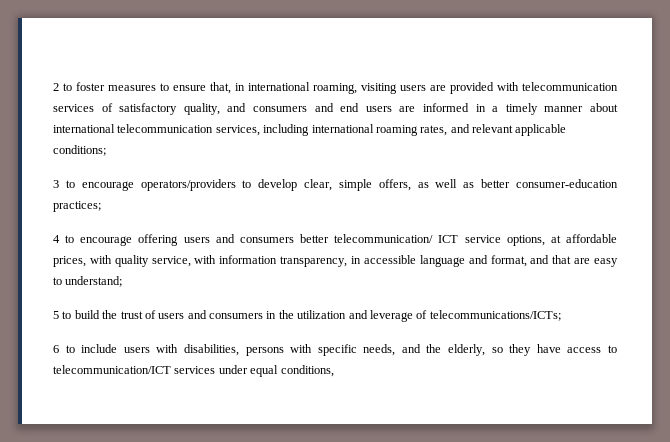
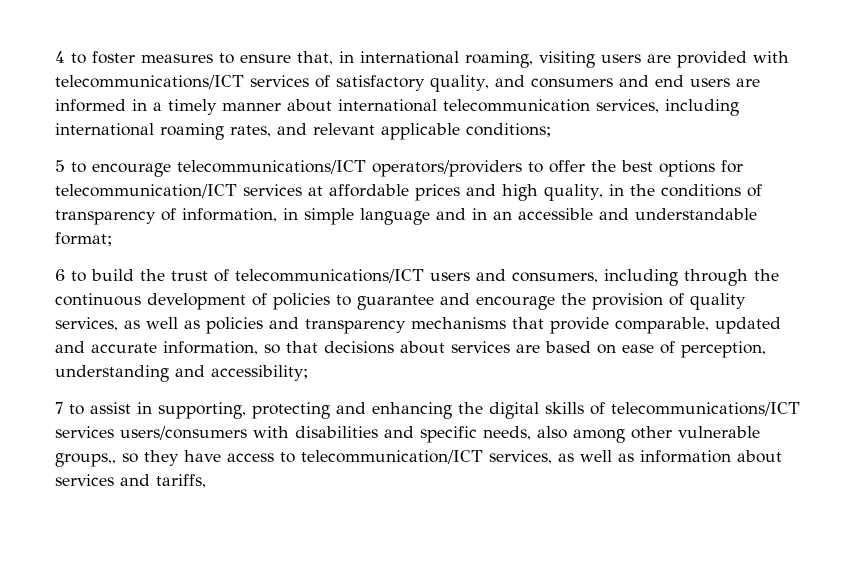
- 2 to foster measures to ensure that, in international roaming, visiting users are provided with telecommunication services of satisfactory quality, and consumers and end users are informed in a timely manner about international telecommunication services, including international roaming rates, and relevant applicable conditions;
+ 4 to foster measures to ensure that, in international roaming, visiting users are provided with telecommunications/ICT services of satisfactory quality, and consumers and end users are informed in a timely manner about international telecommunication services, including international roaming rates, and relevant applicable conditions;
- 3 to encourage operators/providers to develop clear, simple offers, as well as better consumer-education practices;
- 4 to encourage offering users and consumers better telecommunication/ ICT service options, at affordable prices, with quality service, with information transparency, in accessible language and format, and that are easy to understand;
- 5 to build the trust of users and consumers in the utilization and leverage of telecommunications/ICTs;
- 6 to include users with disabilities, persons with specific needs, and the elderly, so they have access to telecommunication/ICT services under equal conditions,
+ 5 to encourage telecommunications/ICT operators/providers to offer the best options for telecommunication/ICT services at affordable prices and high quality, in the conditions of transparency of information, in simple language and in an accessible and understandable format;
+ 6 to build the trust of telecommunications/ICT users and consumers, including through the continuous development of policies to guarantee and encourage the provision of quality services, as well as policies and transparency mechanisms that provide comparable, updated and accurate information, so that decisions about services are based on ease of perception, understanding and accessibility;
+ 7 to assist in supporting, protecting and enhancing the digital skills of telecommunications/ICT services users/consumers with disabilities and specific needs, also among other vulnerable groups,, so they have access to telecommunication/ICT services, as well as information about services and tariffs,

